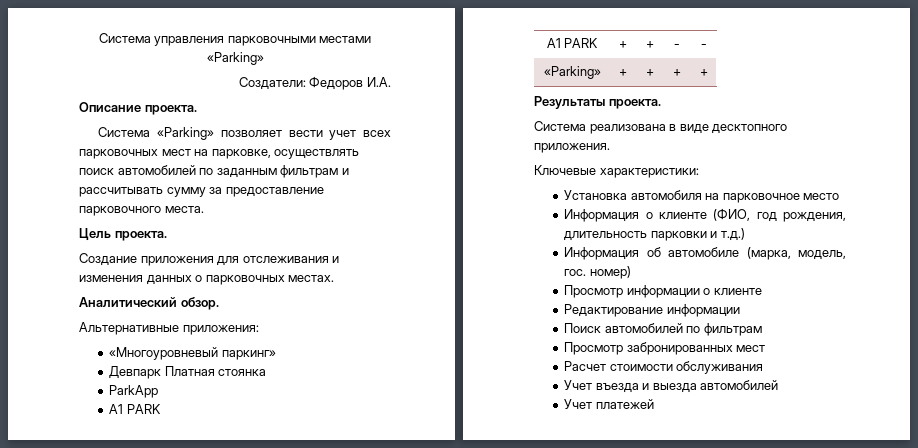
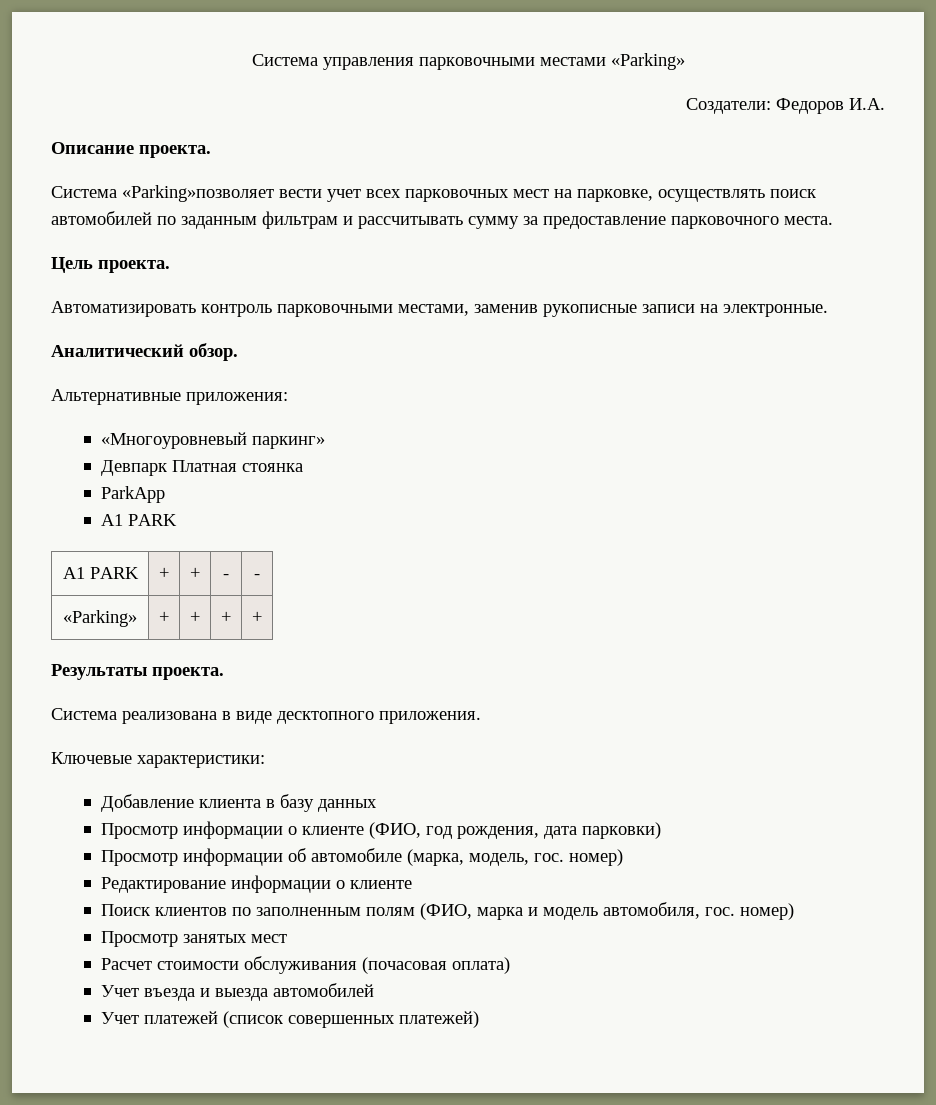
- Система «Parking» позволяет вести учет всех парковочных мест на парковке, осуществлять поиск автомобилей по заданным фильтрам и рассчитывать сумму за предоставление парковочного места.
+ Система «Parking»позволяет вести учет всех парковочных мест на парковке, осуществлять поиск автомобилей по заданным фильтрам и рассчитывать сумму за предоставление парковочного места.
- Создание приложения для отслеживания и изменения данных о парковочных местах.
+ Автоматизировать контроль парковочными местами, заменив рукописные записи на электронные.
- Установка автомобиля на парковочное место
- Информация о клиенте (ФИО, год рождения, длительность парковки и т.д.)
- Информация об автомобиле (марка, модель, гос. номер)
+ Добавление клиента в базу данных
+ Просмотр информации о клиенте (ФИО, год рождения, дата парковки)
+ Просмотр информации об автомобиле (марка, модель, гос. номер)
- Просмотр информации о клиенте
- Редактирование информации
+ Редактирование информации о клиенте
- Поиск автомобилей по фильтрам
- Просмотр забронированных мест
+ Поиск клиентов по заполненным полям (ФИО, марка и модель автомобиля, гос. номер)
+ Просмотр занятых мест
- Расчет стоимости обслуживания
+ Расчет стоимости обслуживания (почасовая оплата)
- Учет платежей
+ Учет платежей (список совершенных платежей)

